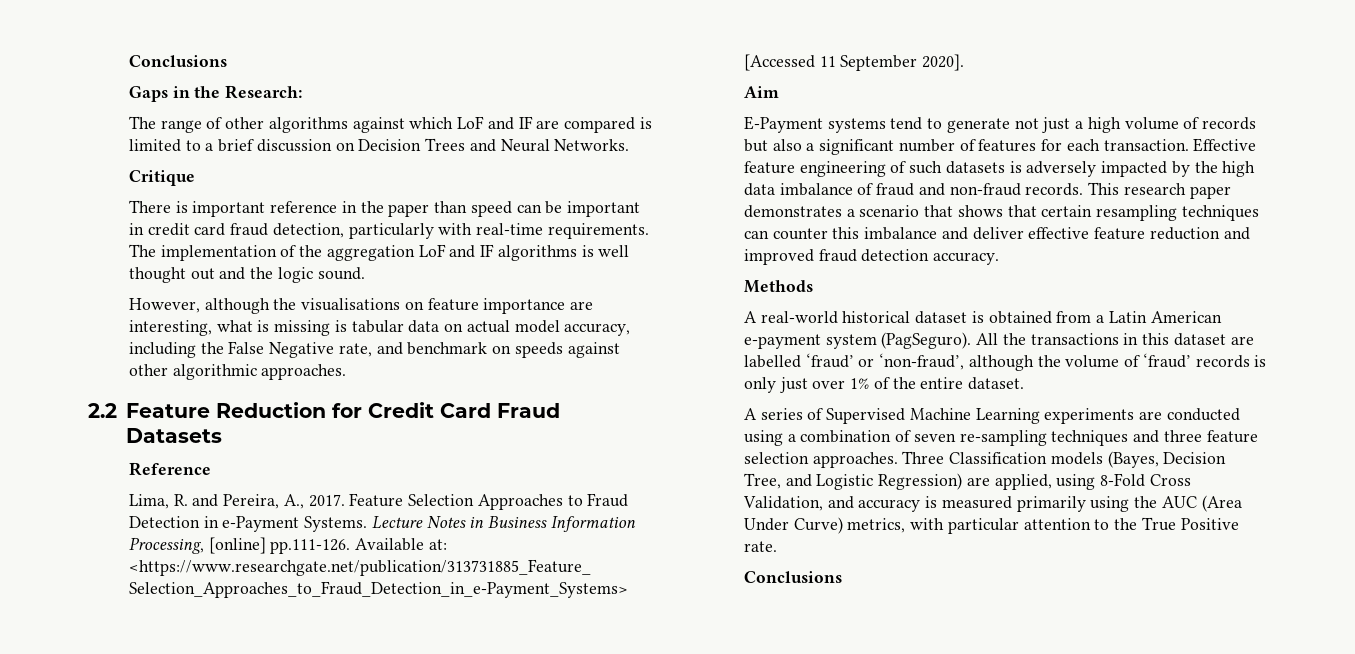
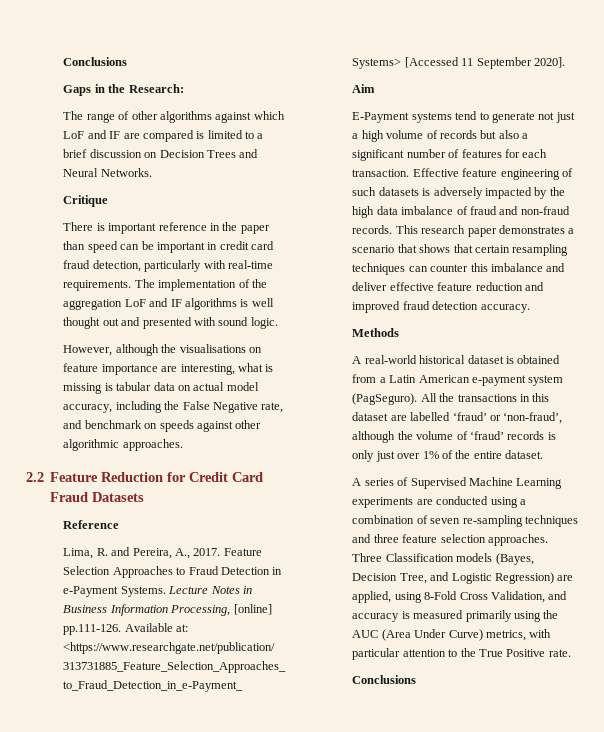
- The implementation of the aggregation LoF and IF algorithms is well thought out and the logic sound.
+ The implementation of the aggregation LoF and IF algorithms is well thought out and presented with sound logic.

